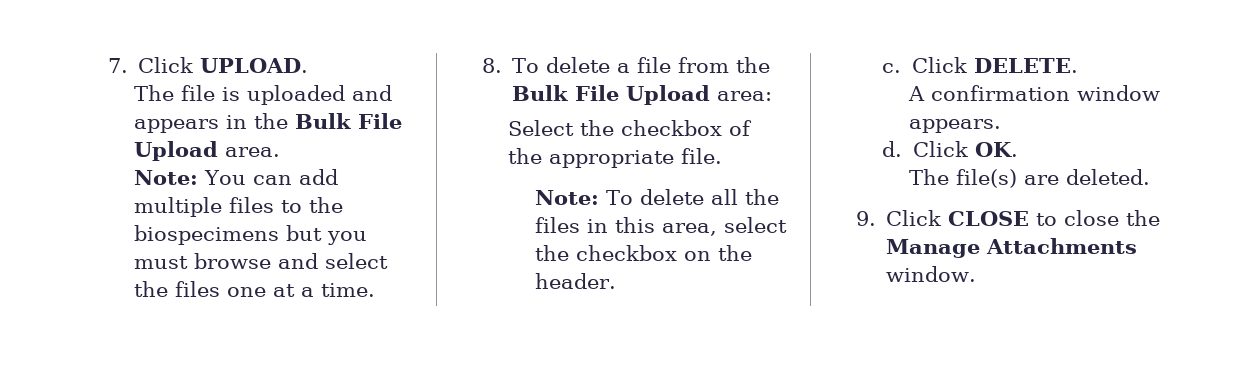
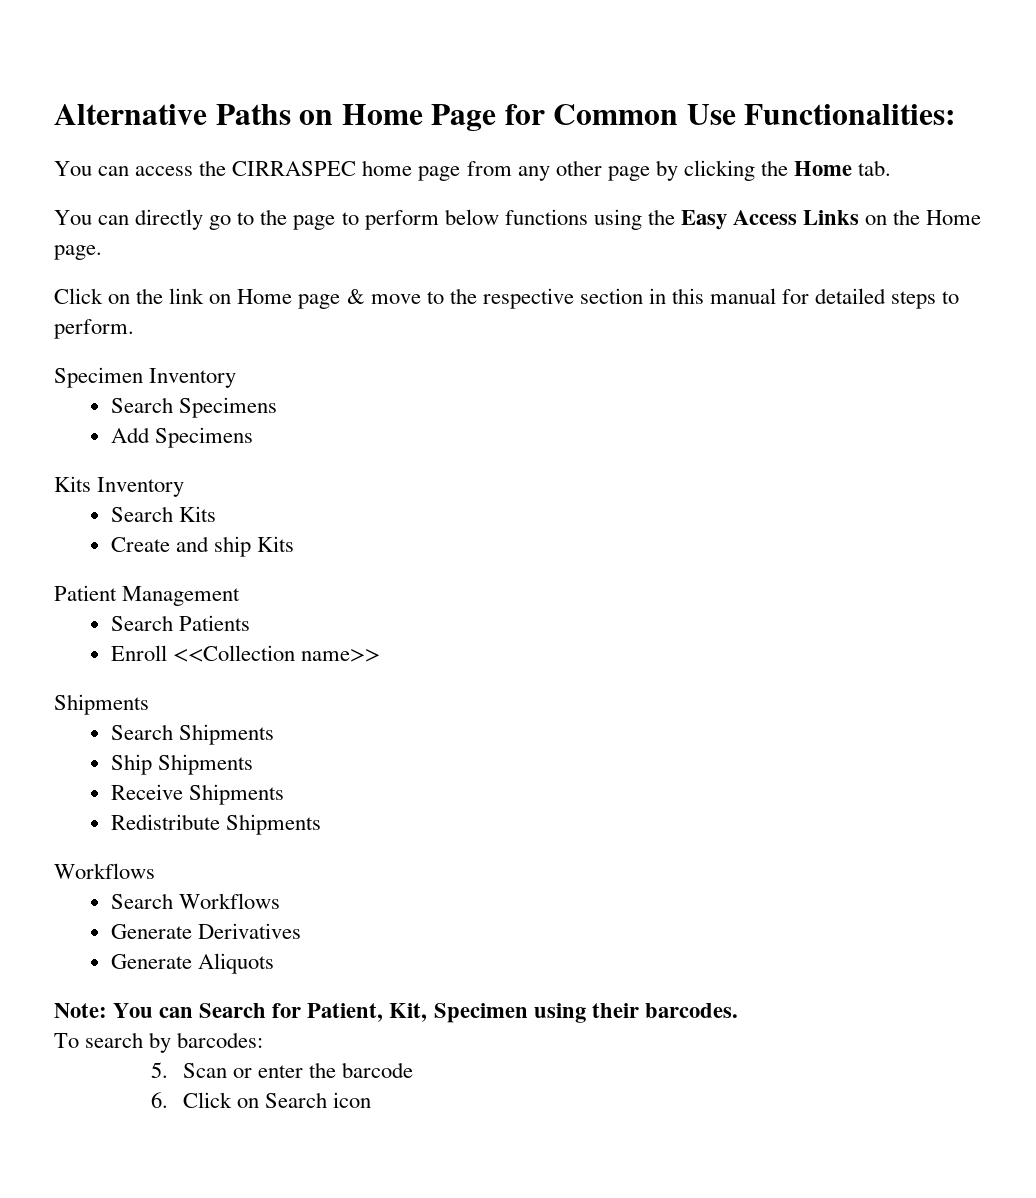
- 7. Click UPLOAD.
- The file is uploaded and appears in the Bulk File Upload area.
- Note: You can add multiple files to the biospecimens but you must browse and select the files one at a time.
- 8. To delete a file from the Bulk File Upload area:
- Select the checkbox of the appropriate file.
- Note: To delete all the files in this area, select the checkbox on the header.
- c. Click DELETE.
- A confirmation window appears.
- d. Click OK.
- The file(s) are deleted.
- 9. Click CLOSE to close the Manage Attachments window.
+ Alternative Paths on Home Page for Common Use Functionalities:
+ You can access the CIRRASPEC home page from any other page by clicking the Home tab.
+ You can directly go to the page to perform below functions using the Easy Access Links on the Home page.
+ Click on the link on Home page & move to the respective section in this manual for detailed steps to perform.
+ Specimen Inventory
+ Search Specimens
+ Add Specimens
+ Kits Inventory
+ Search Kits
+ Create and ship Kits
+ Patient Management
+ Search Patients
+ Enroll <<Collection name>>
+ Shipments
+ Search Shipments
+ Ship Shipments
+ Receive Shipments
+ Redistribute Shipments
+ Workflows
+ Search Workflows
+ Generate Derivatives
+ Generate Aliquots
+ Note: You can Search for Patient, Kit, Specimen using their barcodes.
+ To search by barcodes:
+ 5. Scan or enter the barcode
+ 6. Click on Search icon

